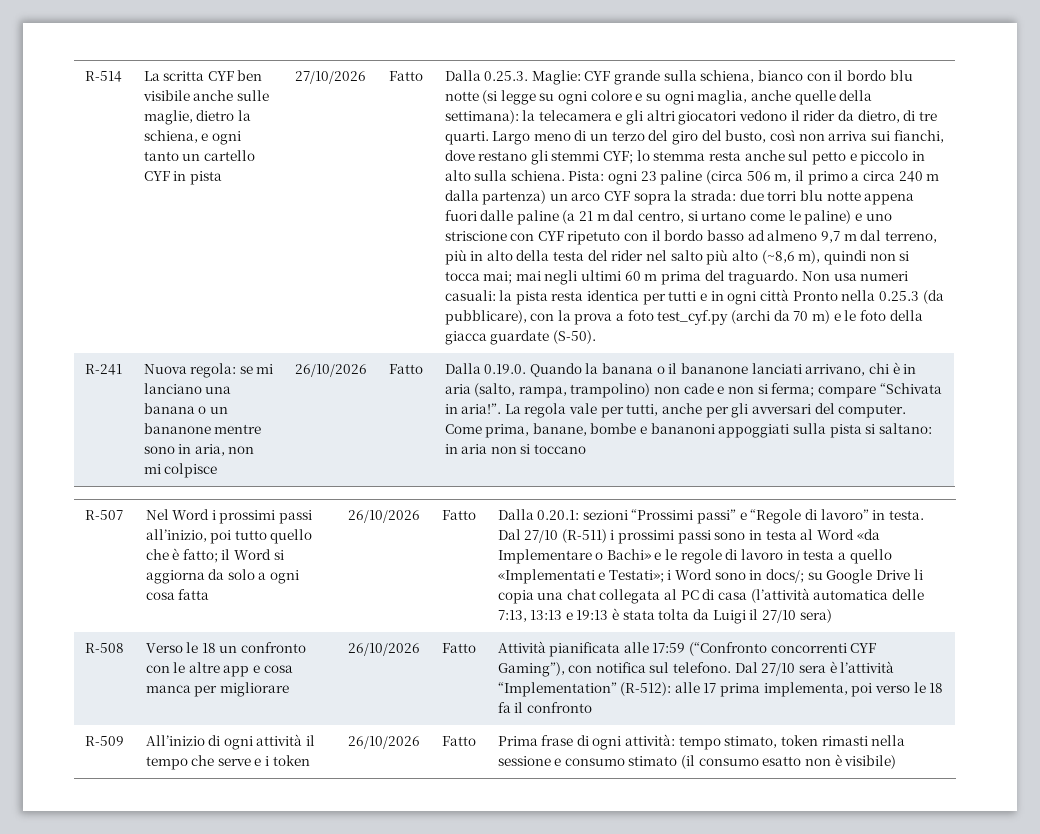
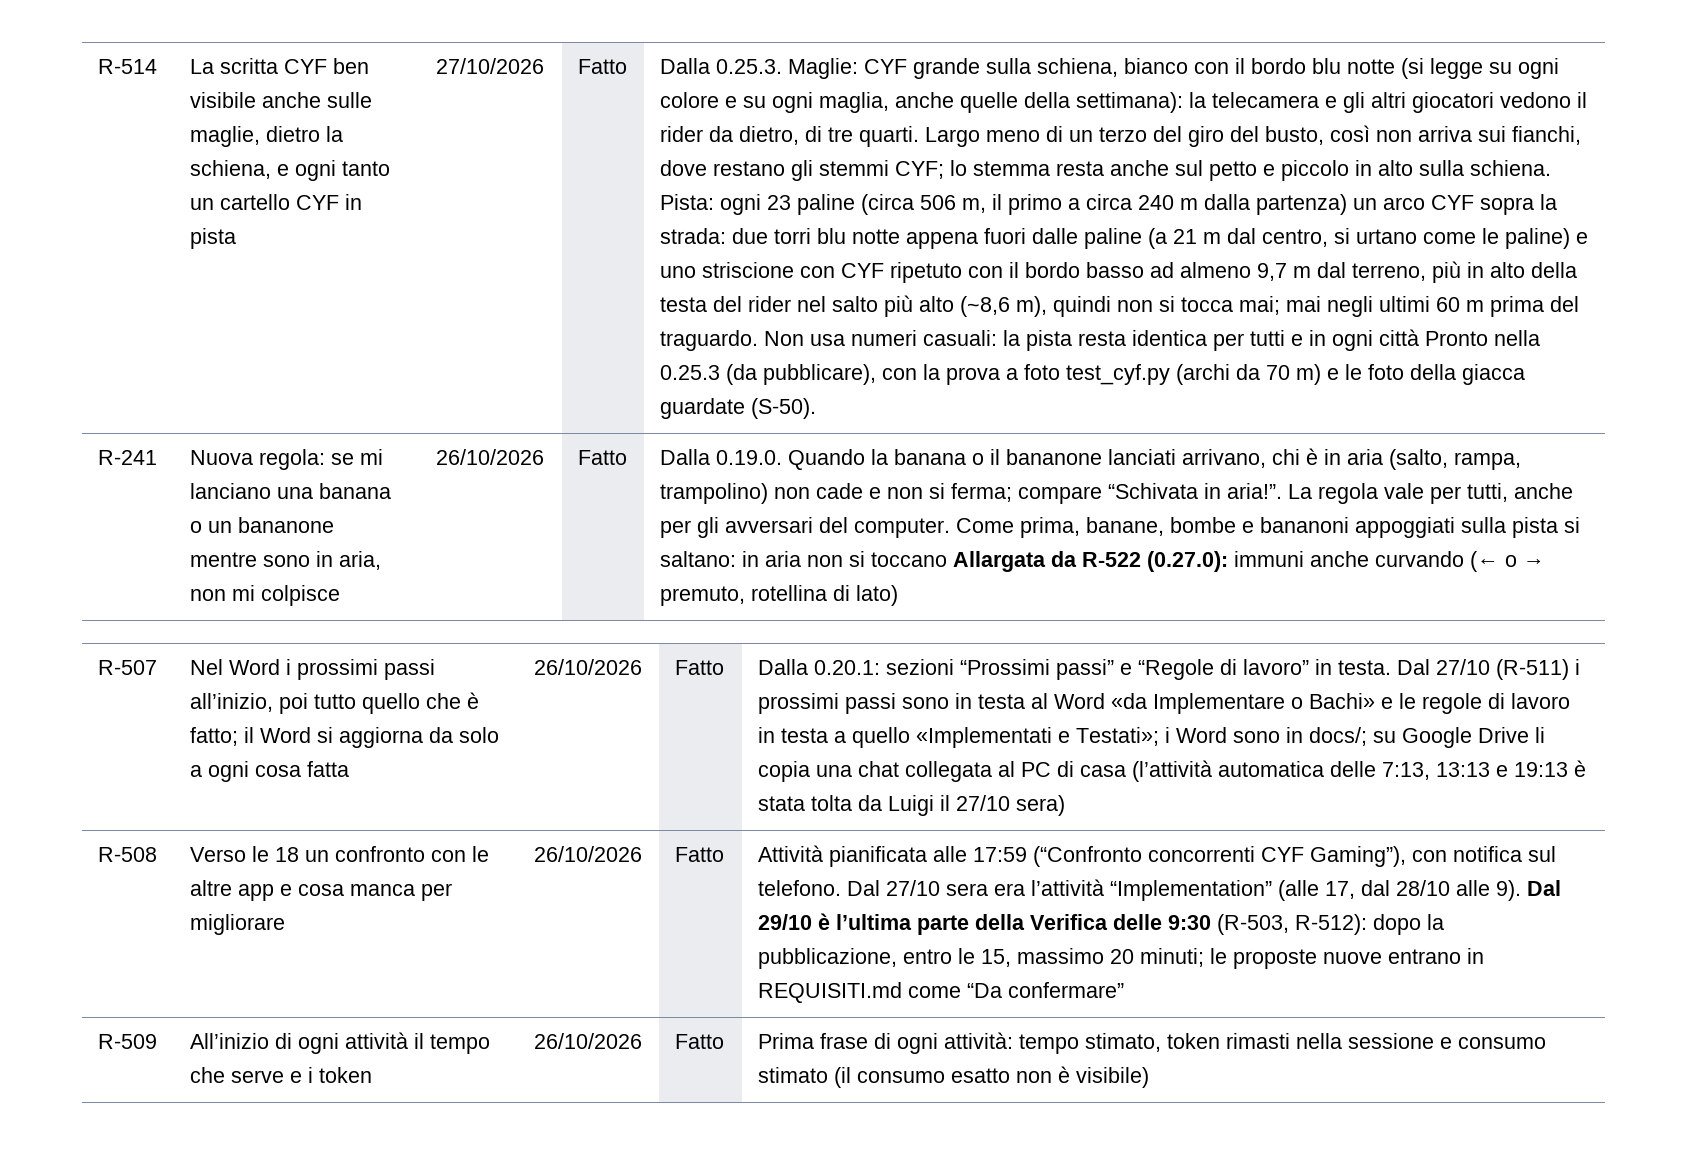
- Come prima, banane, bombe e bananoni appoggiati sulla pista si saltano: in aria non si toccano
+ Come prima, banane, bombe e bananoni appoggiati sulla pista si saltano: in aria non si toccano Allargata da R-522 (0.27.0): immuni anche curvando (← o → premuto, rotellina di lato)
- Dal 27/10 sera è l’attività “Implementation” (R-512): alle 17 prima implementa, poi verso le 18 fa il confronto
+ Dal 27/10 sera era l’attività “Implementation” (alle 17, dal 28/10 alle 9). Dal 29/10 è l’ultima parte della Verifica delle 9:30 (R-503, R-512): dopo la pubblicazione, entro le 15, massimo 20 minuti; le proposte nuove entrano in REQUISITI.md come “Da confermare”

